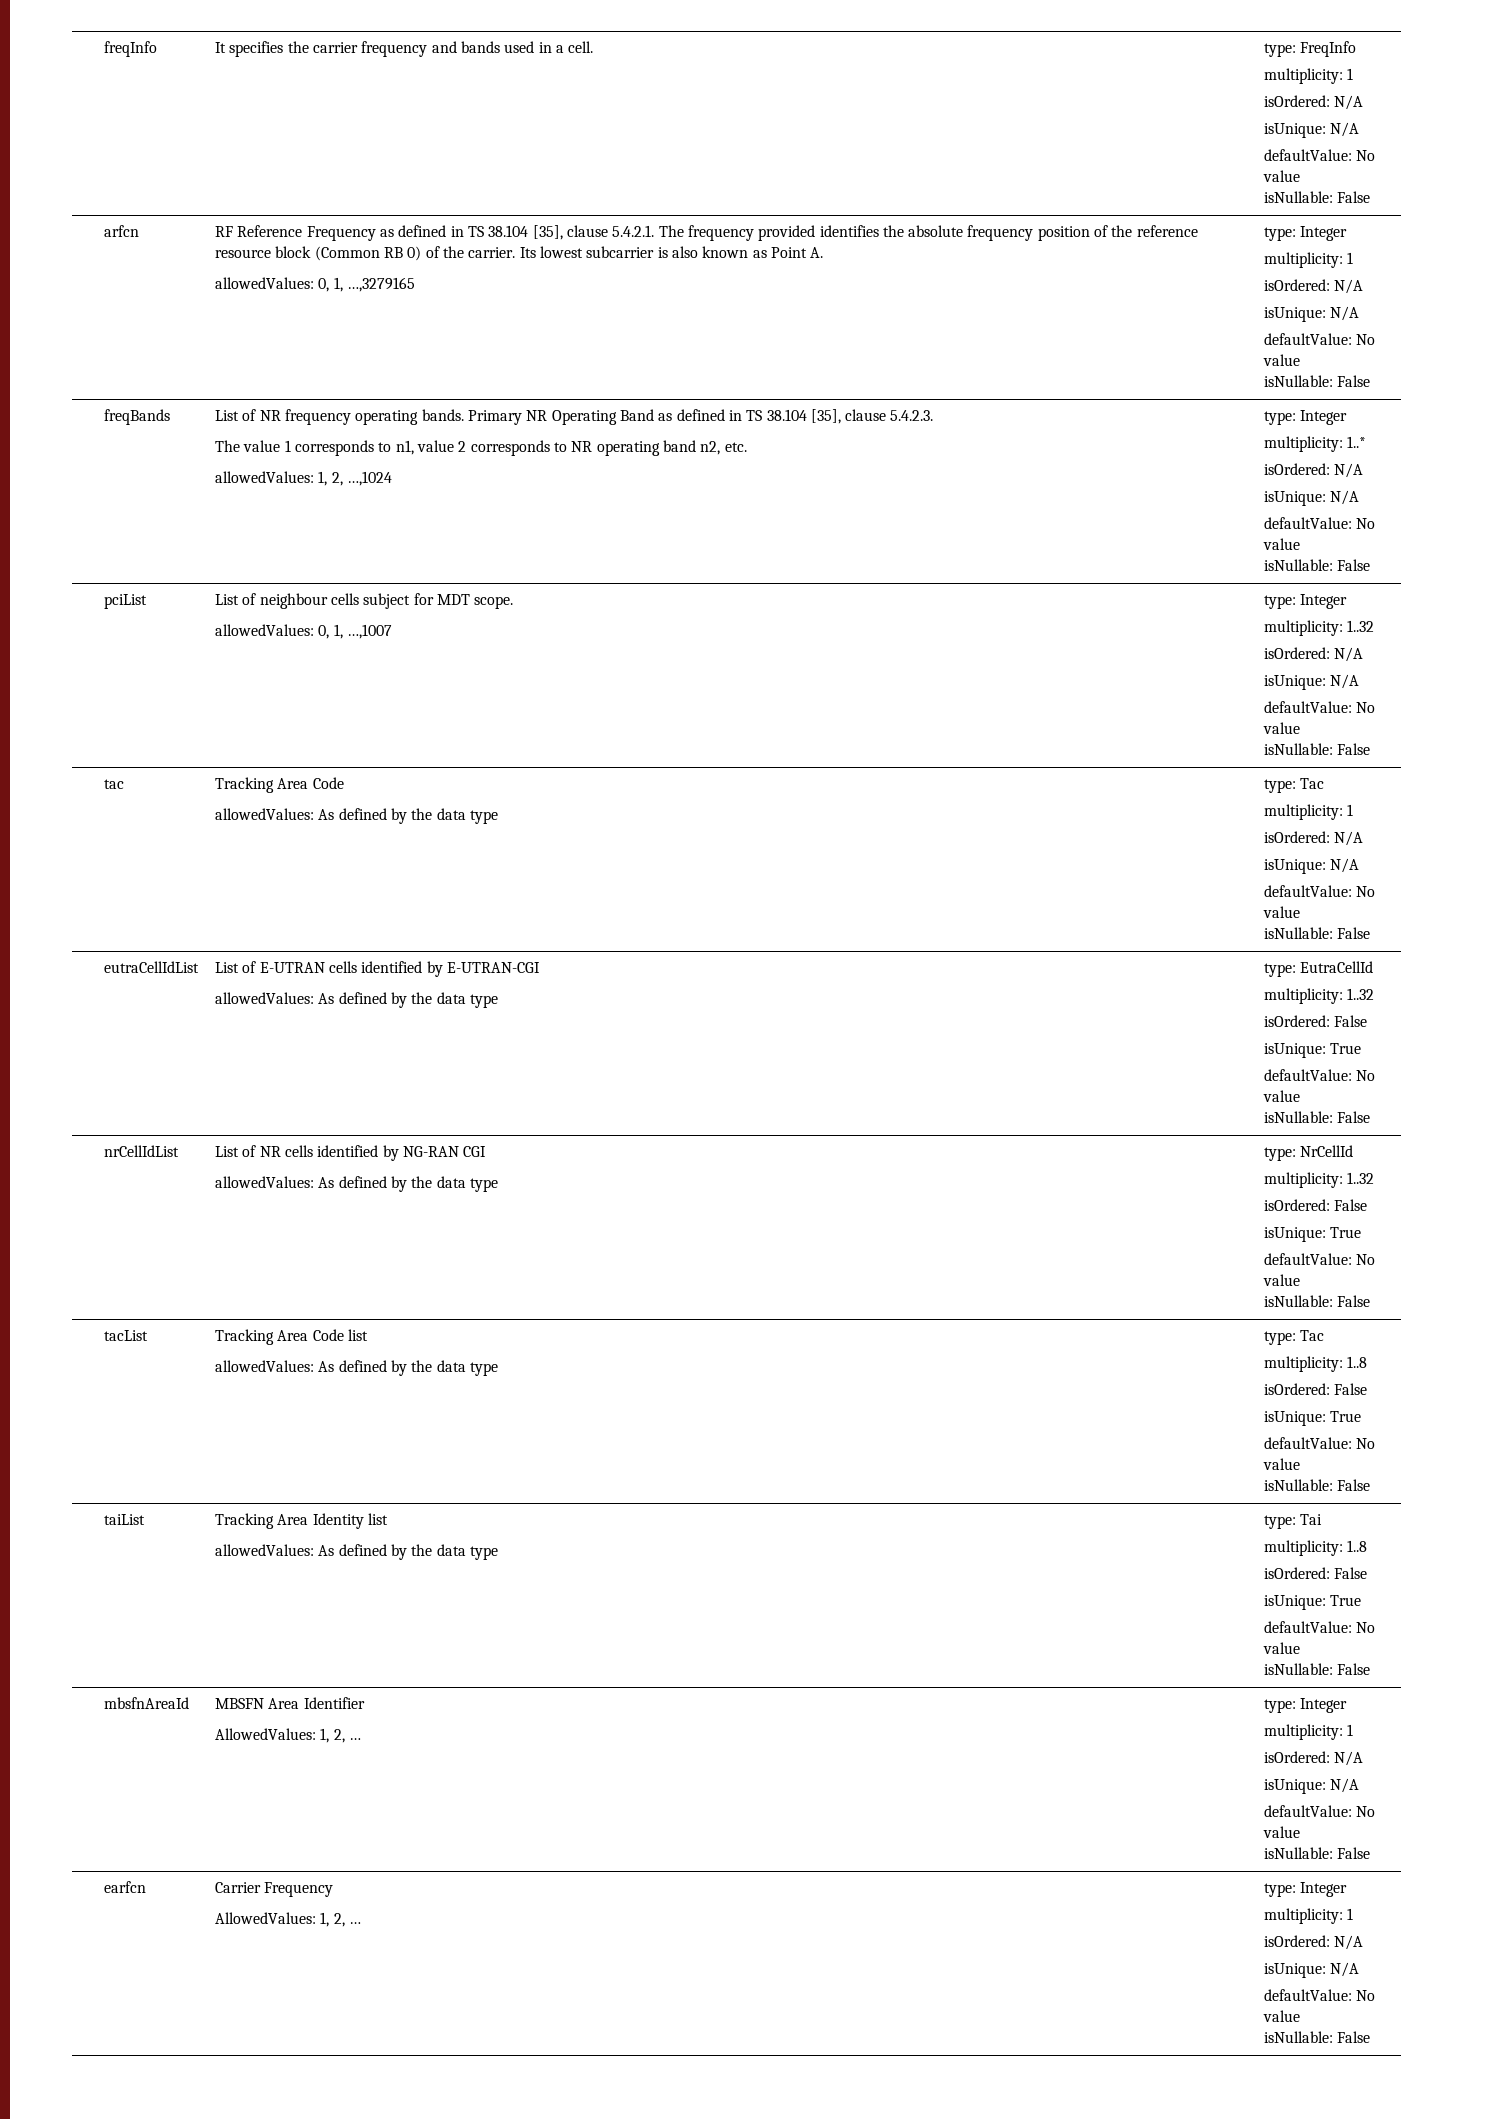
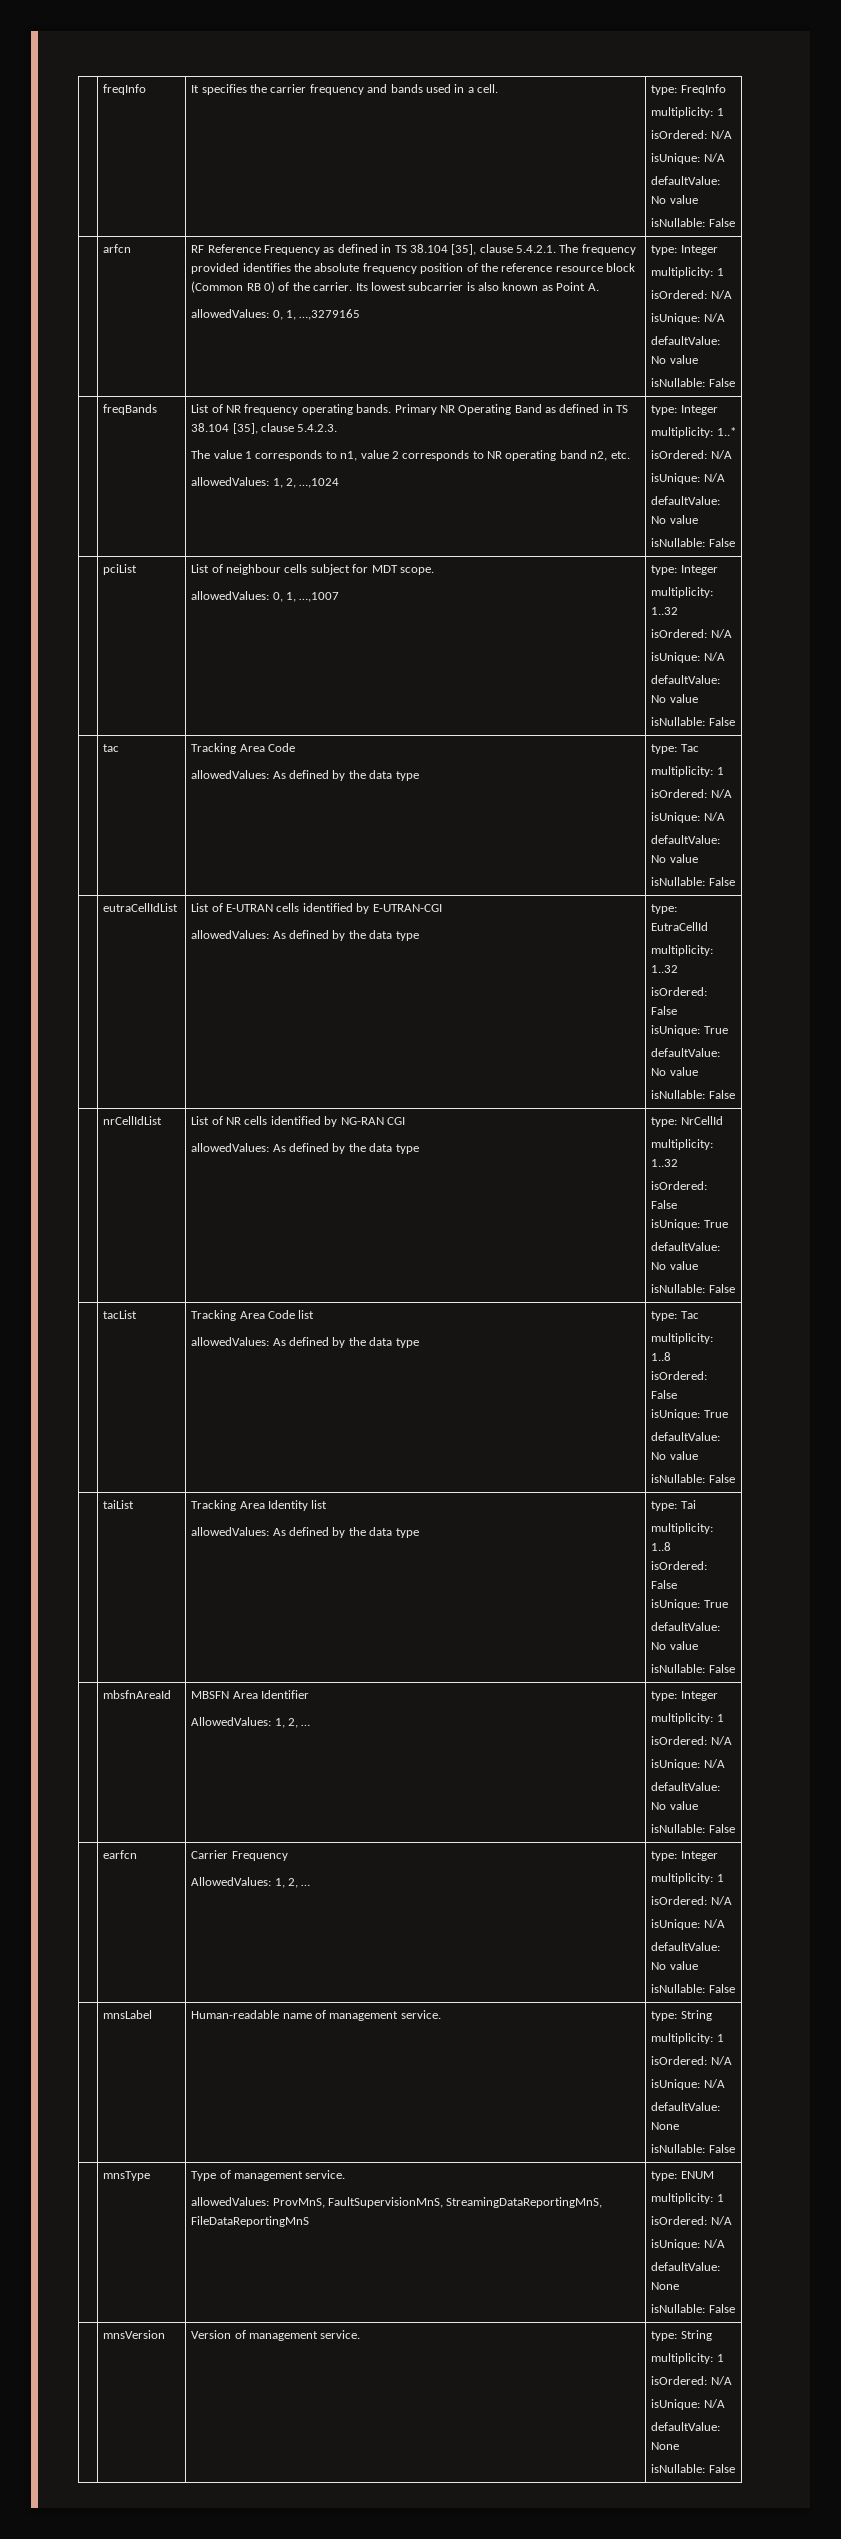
+ | mnsLabel | Human-readable name of management service. | type: String
+ multiplicity: 1
+ isOrdered: N/A
+ isUnique: N/A
+ defaultValue: None
+ isNullable: False
+ | mnsType | Type of management service.
+ allowedValues: ProvMnS, FaultSupervisionMnS, StreamingDataReportingMnS, FileDataReportingMnS | type: ENUM
+ multiplicity: 1
+ isOrdered: N/A
+ isUnique: N/A
+ defaultValue: None
+ isNullable: False
+ | mnsVersion | Version of management service. | type: String
+ multiplicity: 1
+ isOrdered: N/A
+ isUnique: N/A
+ defaultValue: None
+ isNullable: False

